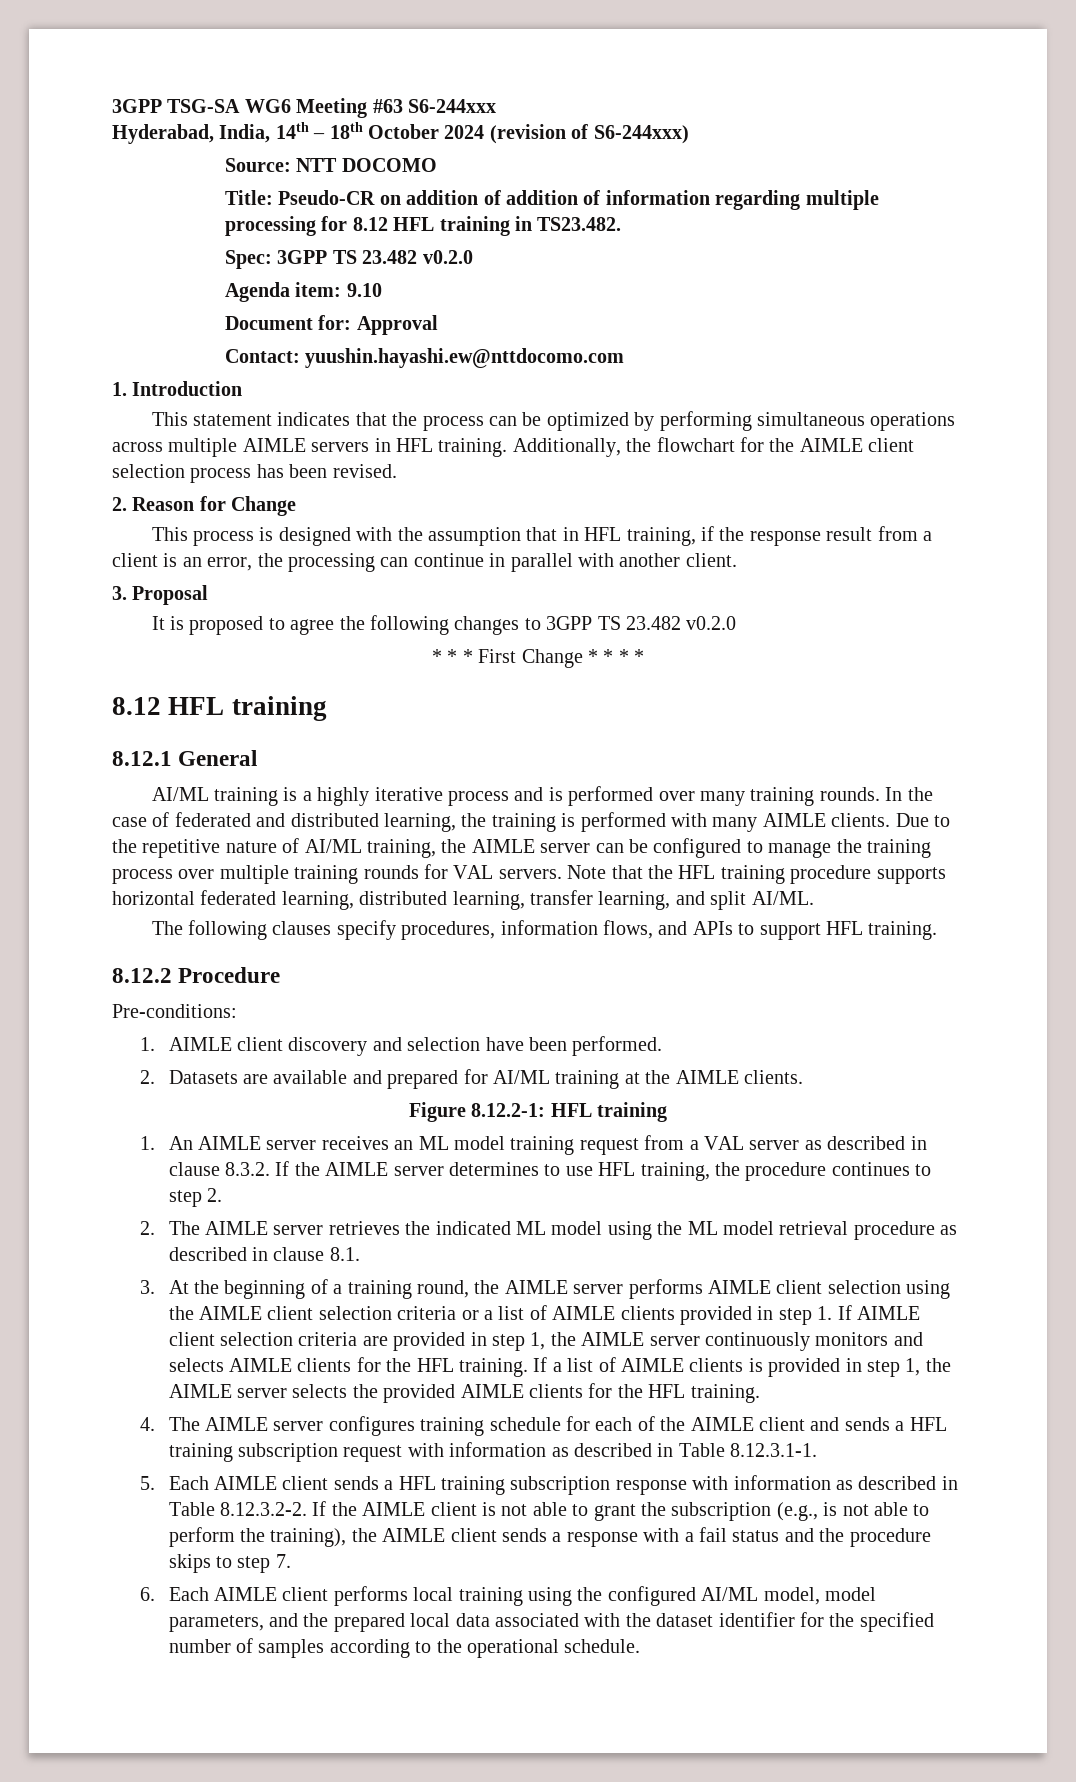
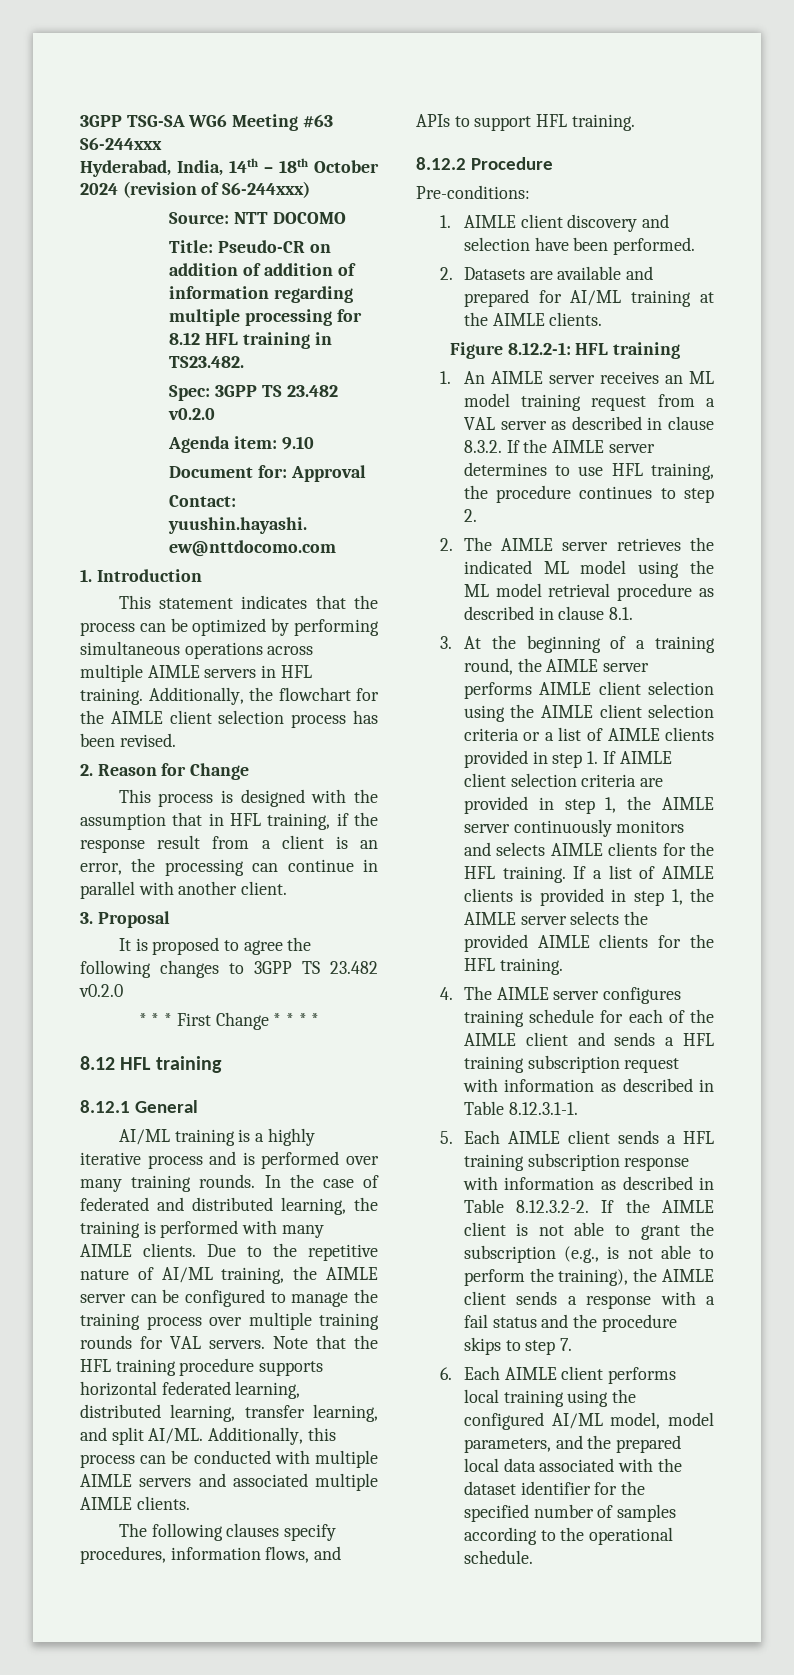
+ Additionally, this process can be conducted with multiple AIMLE servers and associated multiple AIMLE clients.

